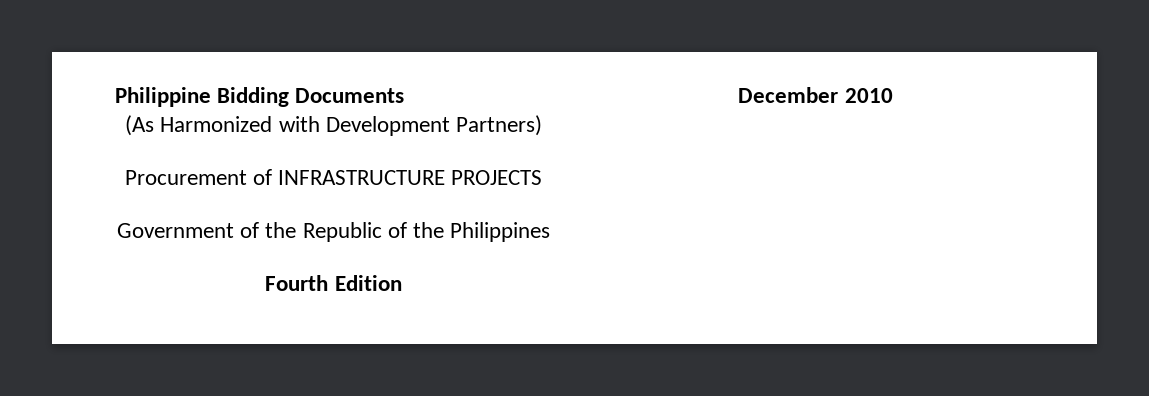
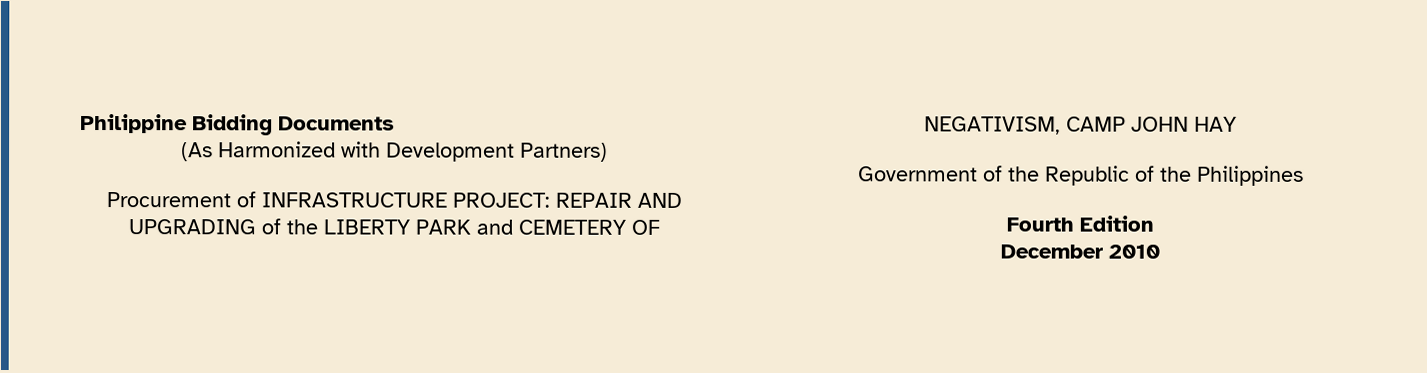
- Procurement of INFRASTRUCTURE PROJECTS
+ Procurement of INFRASTRUCTURE PROJECT: REPAIR AND UPGRADING of the LIBERTY PARK and CEMETERY OF NEGATIVISM, CAMP JOHN HAY

